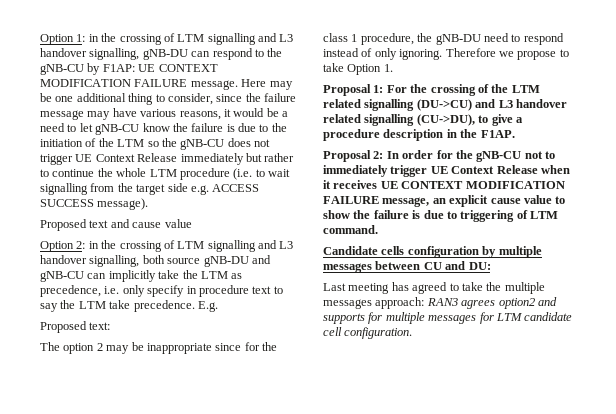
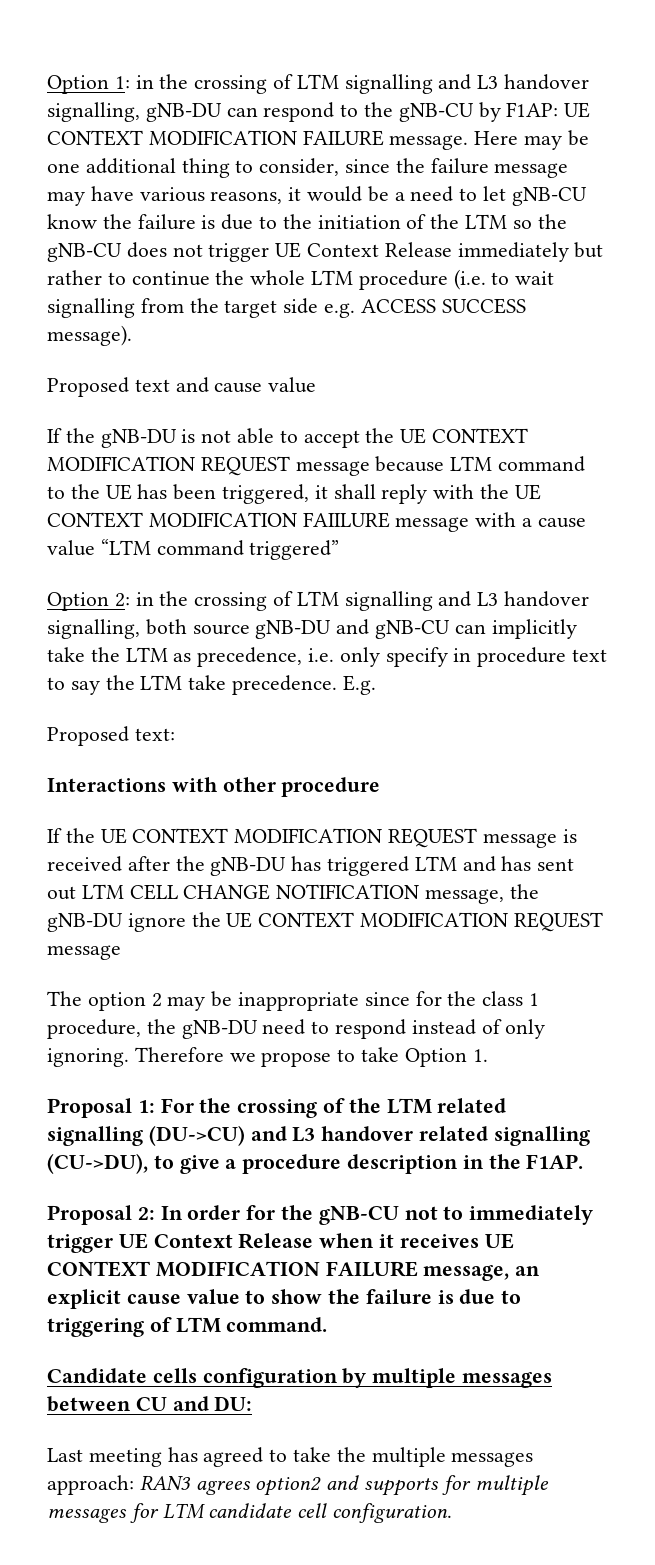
+ If the gNB-DU is not able to accept the UE CONTEXT MODIFICATION REQUEST message because LTM command to the UE has been triggered, it shall reply with the UE CONTEXT MODIFICATION FAIILURE message with a cause value “LTM command triggered”
+ Interactions with other procedure
+ If the UE CONTEXT MODIFICATION REQUEST message is received after the gNB-DU has triggered LTM and has sent out LTM CELL CHANGE NOTIFICATION message, the gNB-DU ignore the UE CONTEXT MODIFICATION REQUEST message

